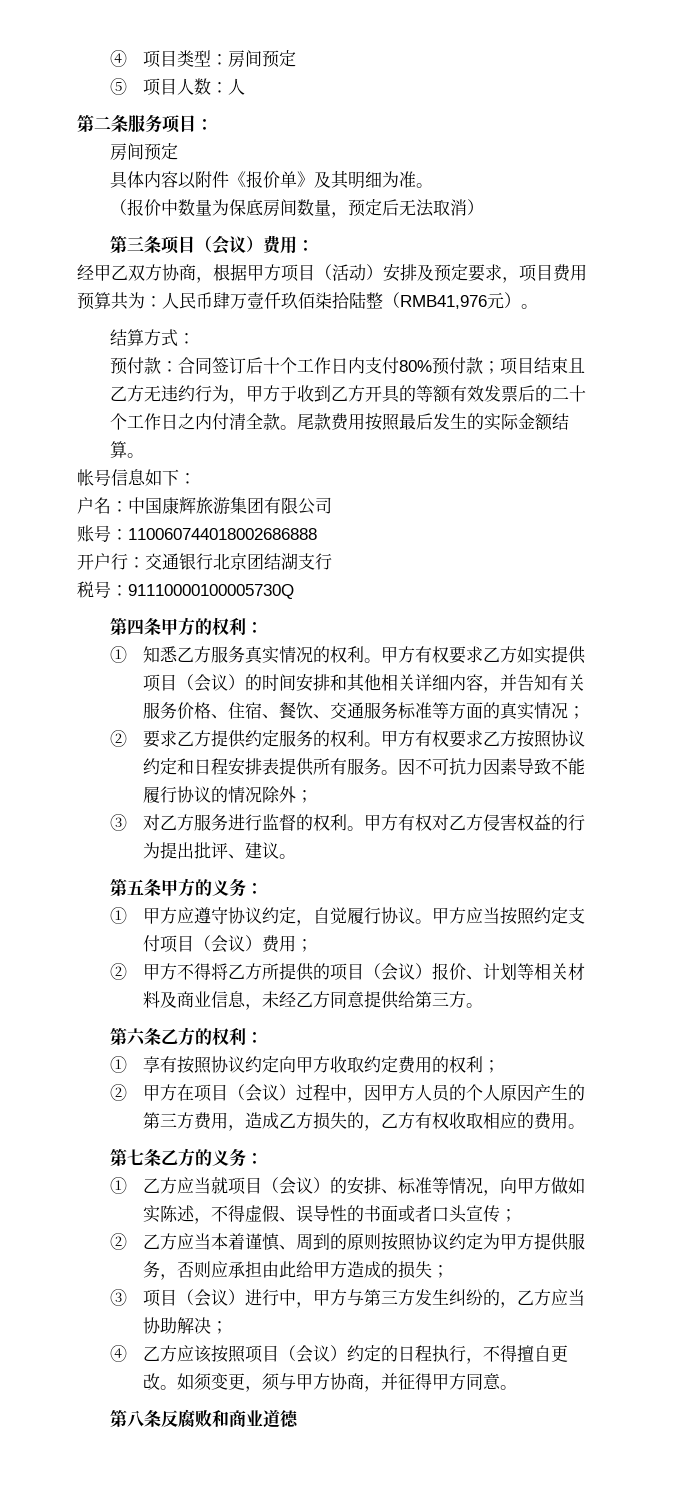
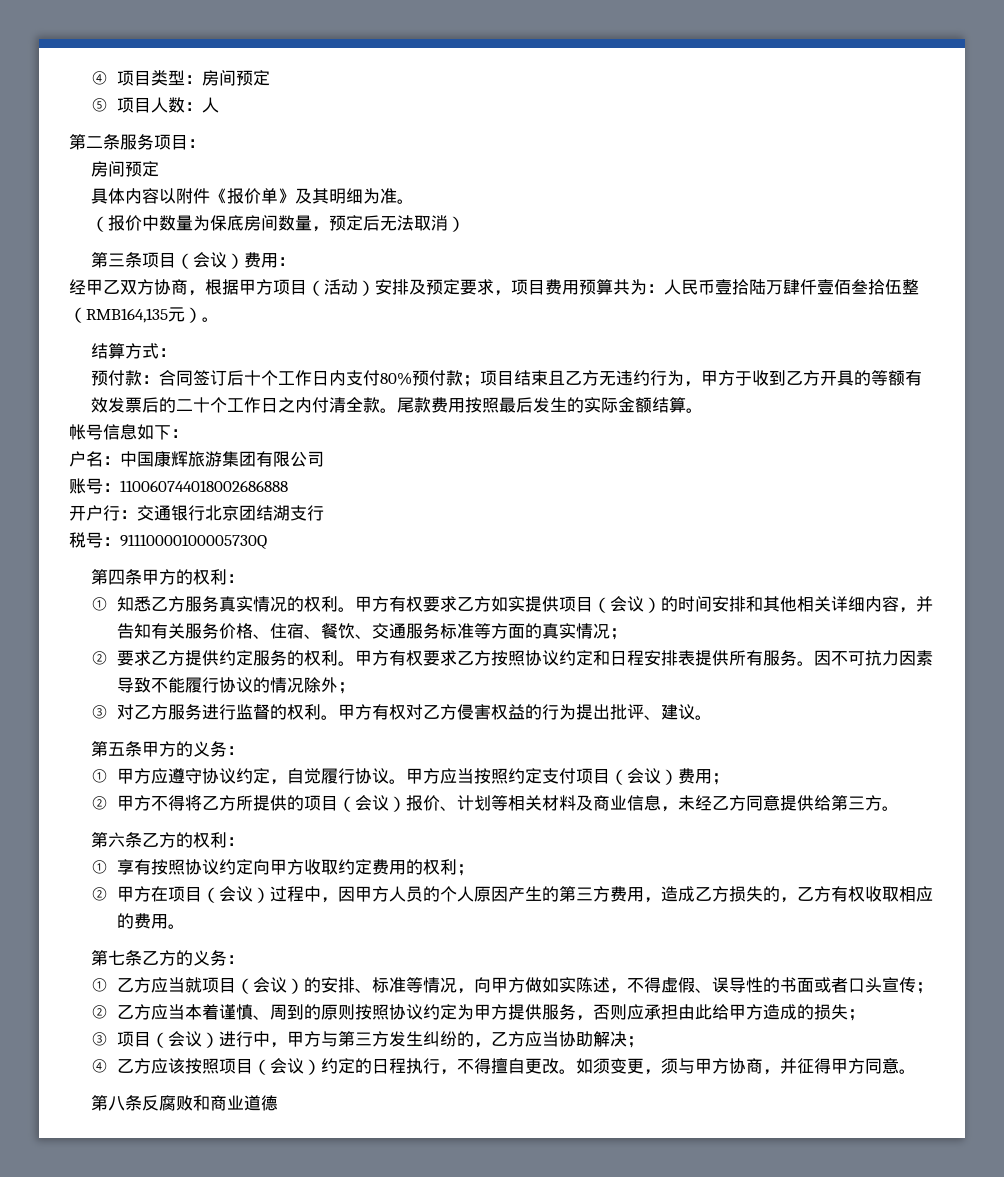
- 经甲乙双方协商，根据甲方项目（活动）安排及预定要求，项目费用预算共为：人民币肆万壹仟玖佰柒拾陆整（RMB41,976元）。
+ 经甲乙双方协商，根据甲方项目（活动）安排及预定要求，项目费用预算共为：人民币壹拾陆万肆仟壹佰叁拾伍整（RMB164,135元）。

